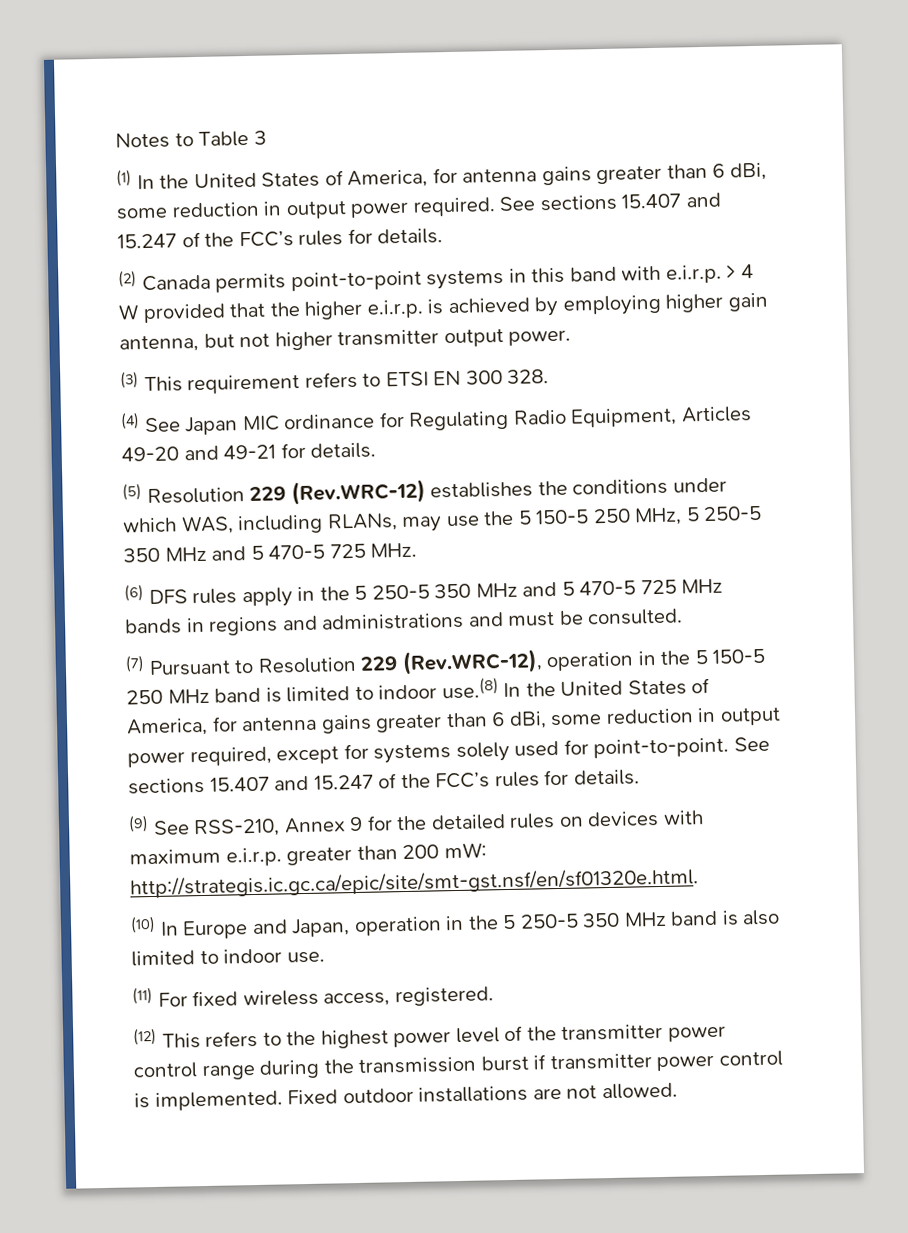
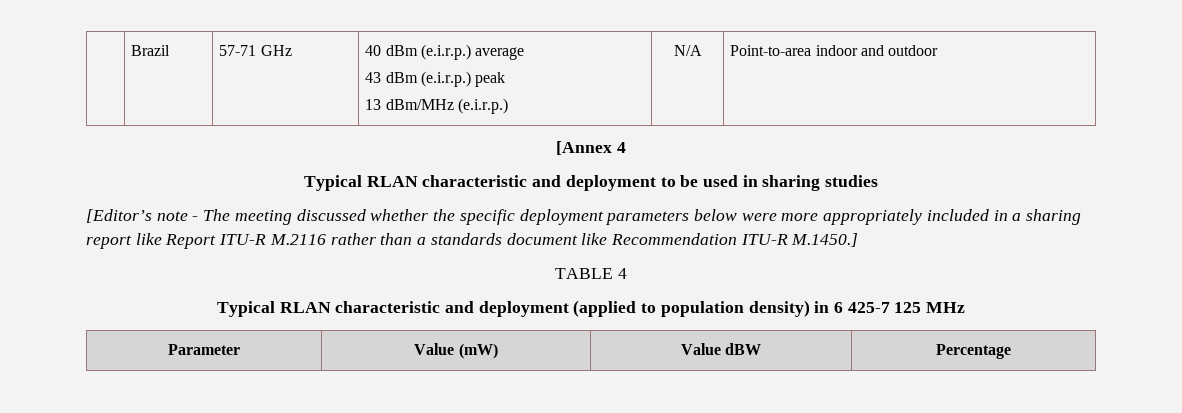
- Notes to Table 3
- (1) In the United States of America, for antenna gains greater than 6 dBi, some reduction in output power required. See sections 15.407 and 15.247 of the FCC’s rules for details.
- (2) Canada permits point-to-point systems in this band with e.i.r.p. > 4 W provided that the higher e.i.r.p. is achieved by employing higher gain antenna, but not higher transmitter output power.
- (3) This requirement refers to ETSI EN 300 328.
- (4) See Japan MIC ordinance for Regulating Radio Equipment, Articles 49-20 and 49-21 for details.
- (5) Resolution 229 (Rev.WRC-12) establishes the conditions under which WAS, including RLANs, may use the 5 150-5 250 MHz, 5 250-5 350 MHz and 5 470-5 725 MHz.
- (6) DFS rules apply in the 5 250-5 350 MHz and 5 470-5 725 MHz bands in regions and administrations and must be consulted.
- (7) Pursuant to Resolution 229 (Rev.WRC-12), operation in the 5 150-5 250 MHz band is limited to indoor use.(8) In the United States of America, for antenna gains greater than 6 dBi, some reduction in output power required, except for systems solely used for point-to-point. See sections 15.407 and 15.247 of the FCC’s rules for details.
- (9) See RSS-210, Annex 9 for the detailed rules on devices with maximum e.i.r.p. greater than 200 mW: http://strategis.ic.gc.ca/epic/site/smt-gst.nsf/en/sf01320e.html.
- (10) In Europe and Japan, operation in the 5 250-5 350 MHz band is also limited to indoor use.
- (11) For fixed wireless access, registered.
- (12) This refers to the highest power level of the transmitter power control range during the transmission burst if transmitter power control is implemented. Fixed outdoor installations are not allowed.
+ | Brazil | 57-71 GHz | 40 dBm (e.i.r.p.) average
+ 43 dBm (e.i.r.p.) peak
+ 13 dBm/MHz (e.i.r.p.) | N/A | Point-to-area indoor and outdoor
+ [Annex 4
+ Typical RLAN characteristic and deployment to be used in sharing studies
+ [Editor’s note - The meeting discussed whether the specific deployment parameters below were more appropriately included in a sharing report like Report ITU-R M.2116 rather than a standards document like Recommendation ITU-R M.1450.]
+ TABLE 4
+ Typical RLAN characteristic and deployment (applied to population density) in 6 425-7 125 MHz
+ Parameter | Value (mW) | Value dBW | Percentage

